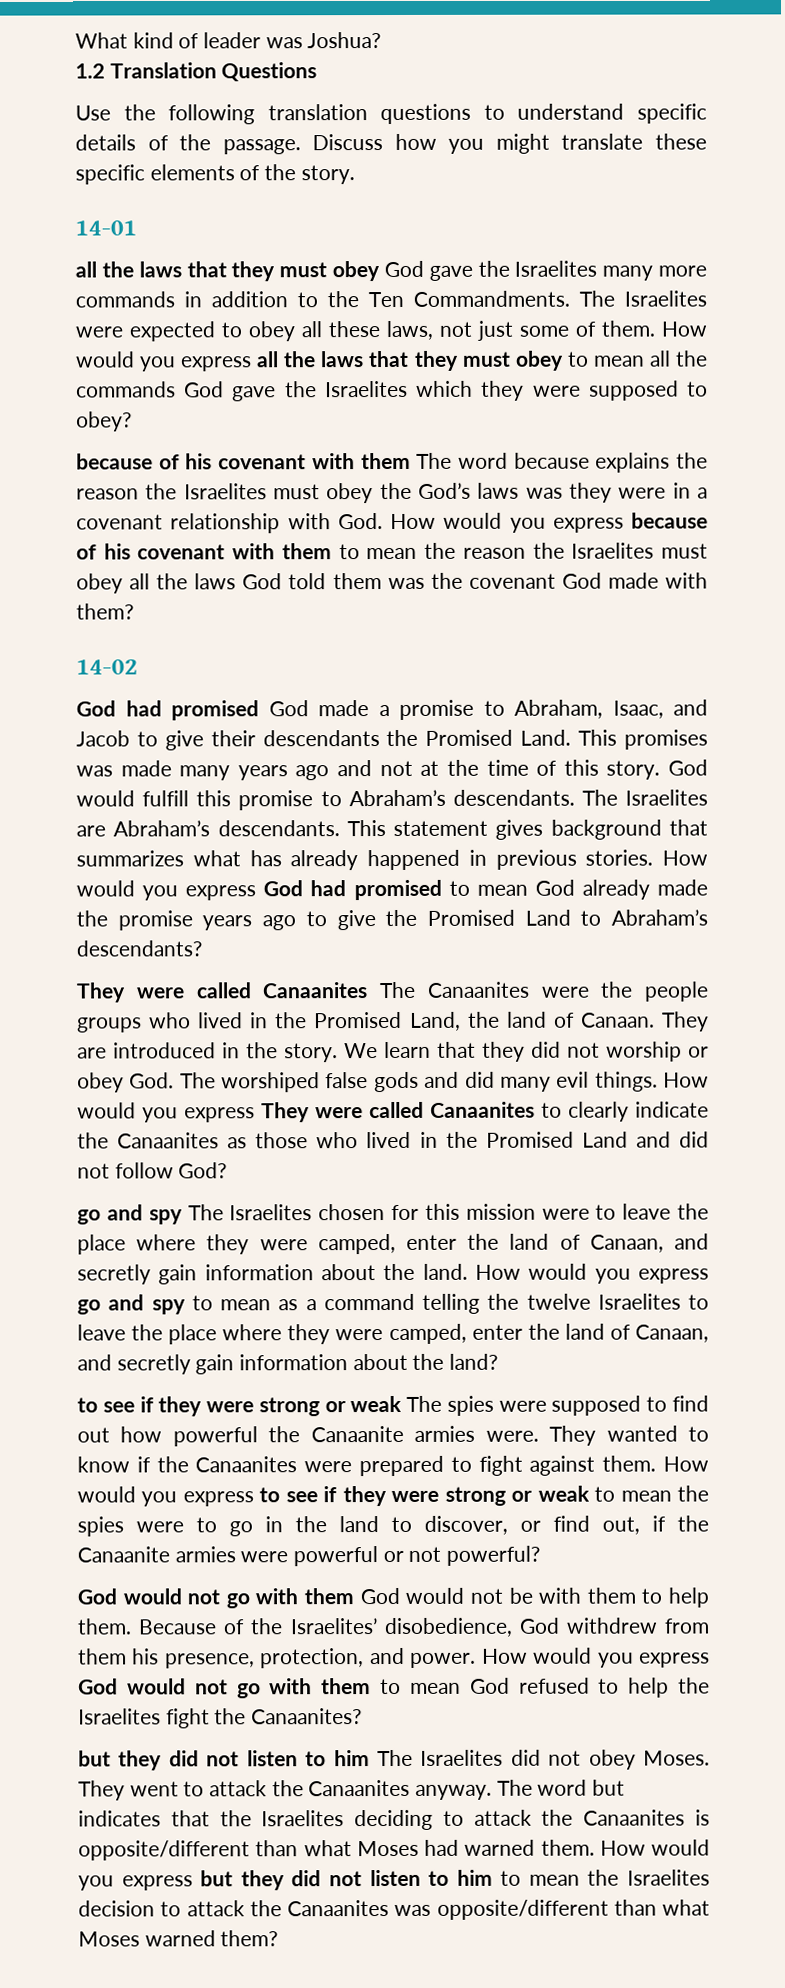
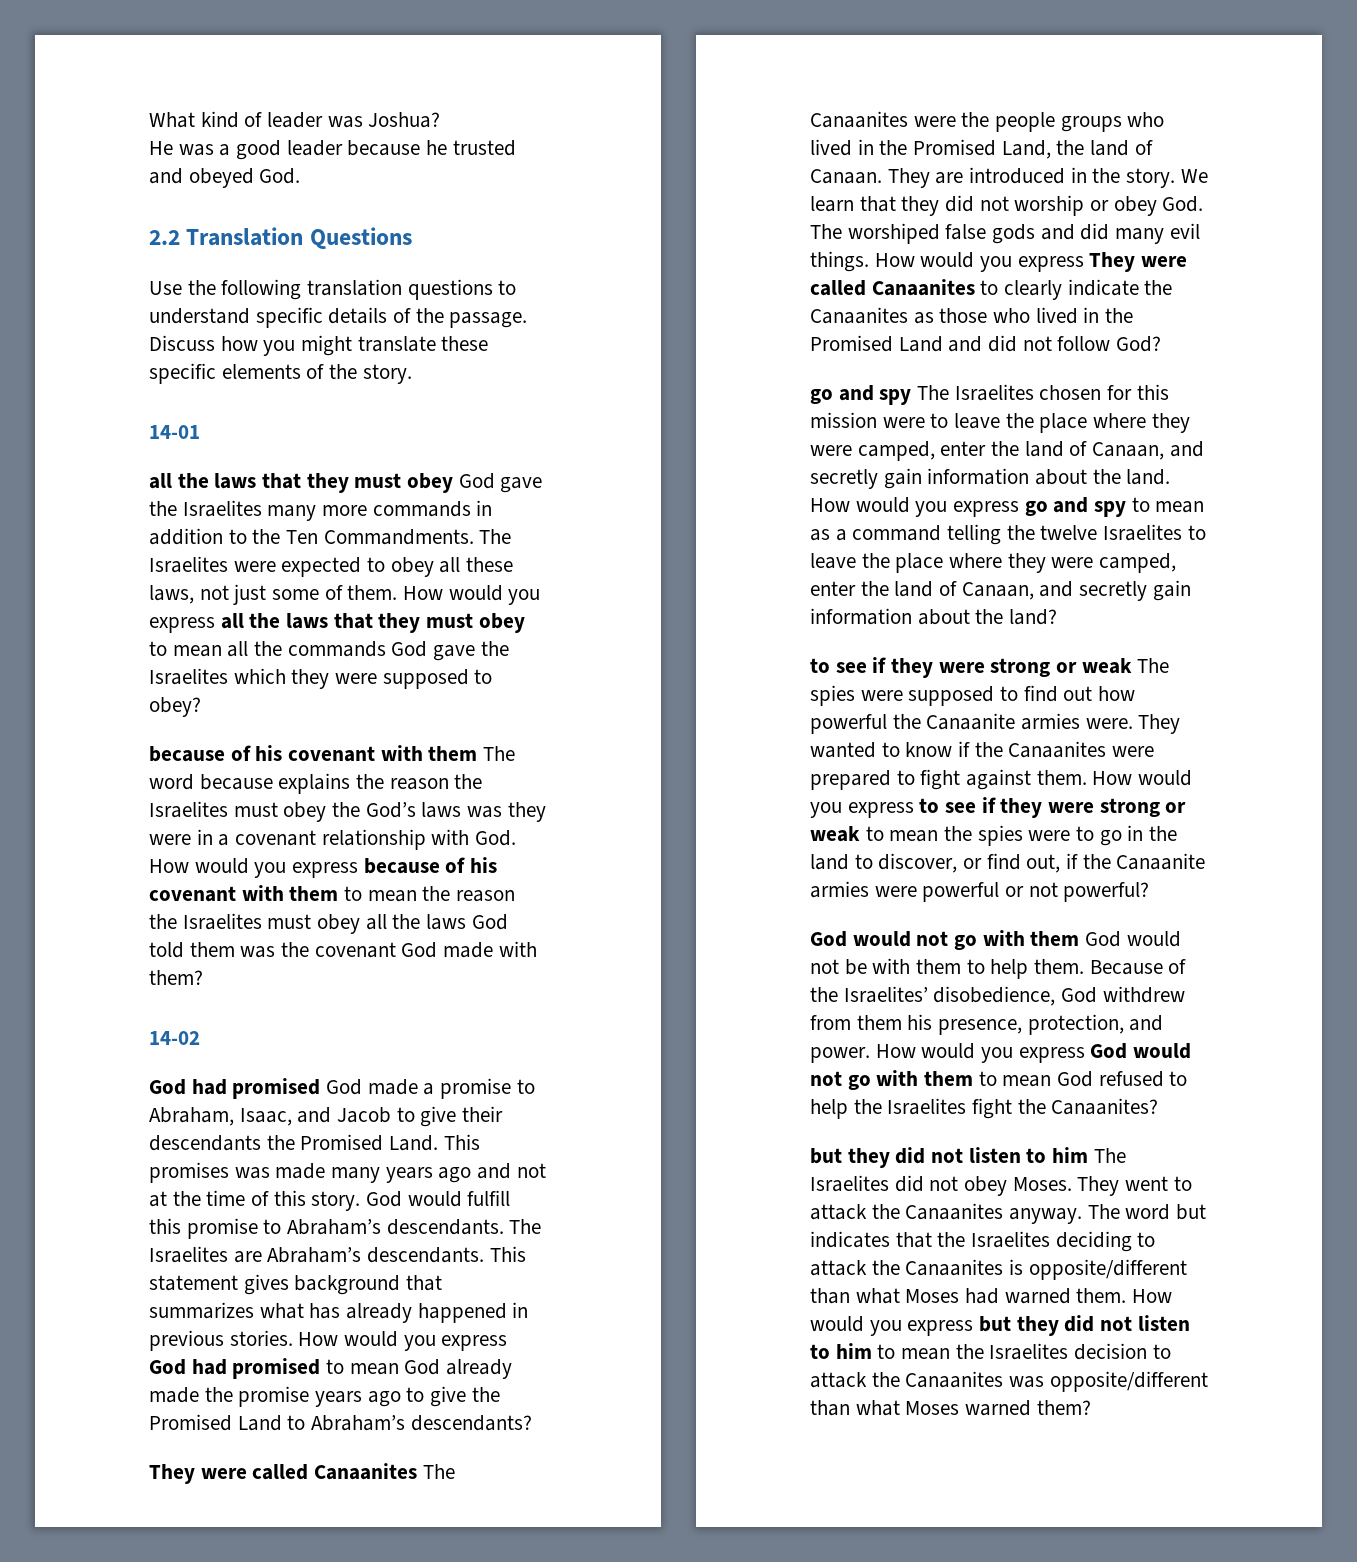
- 1.2 Translation Questions
+ He was a good leader because he trusted and obeyed God.
+ 2.2 Translation Questions

